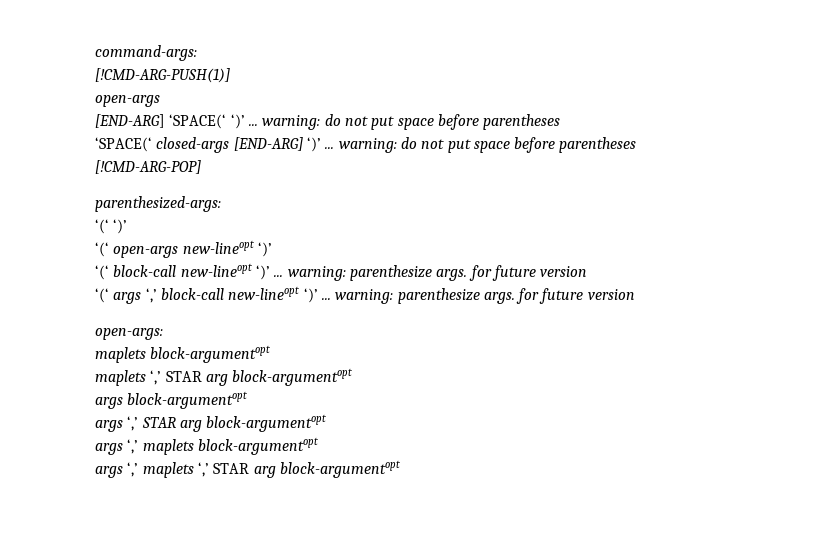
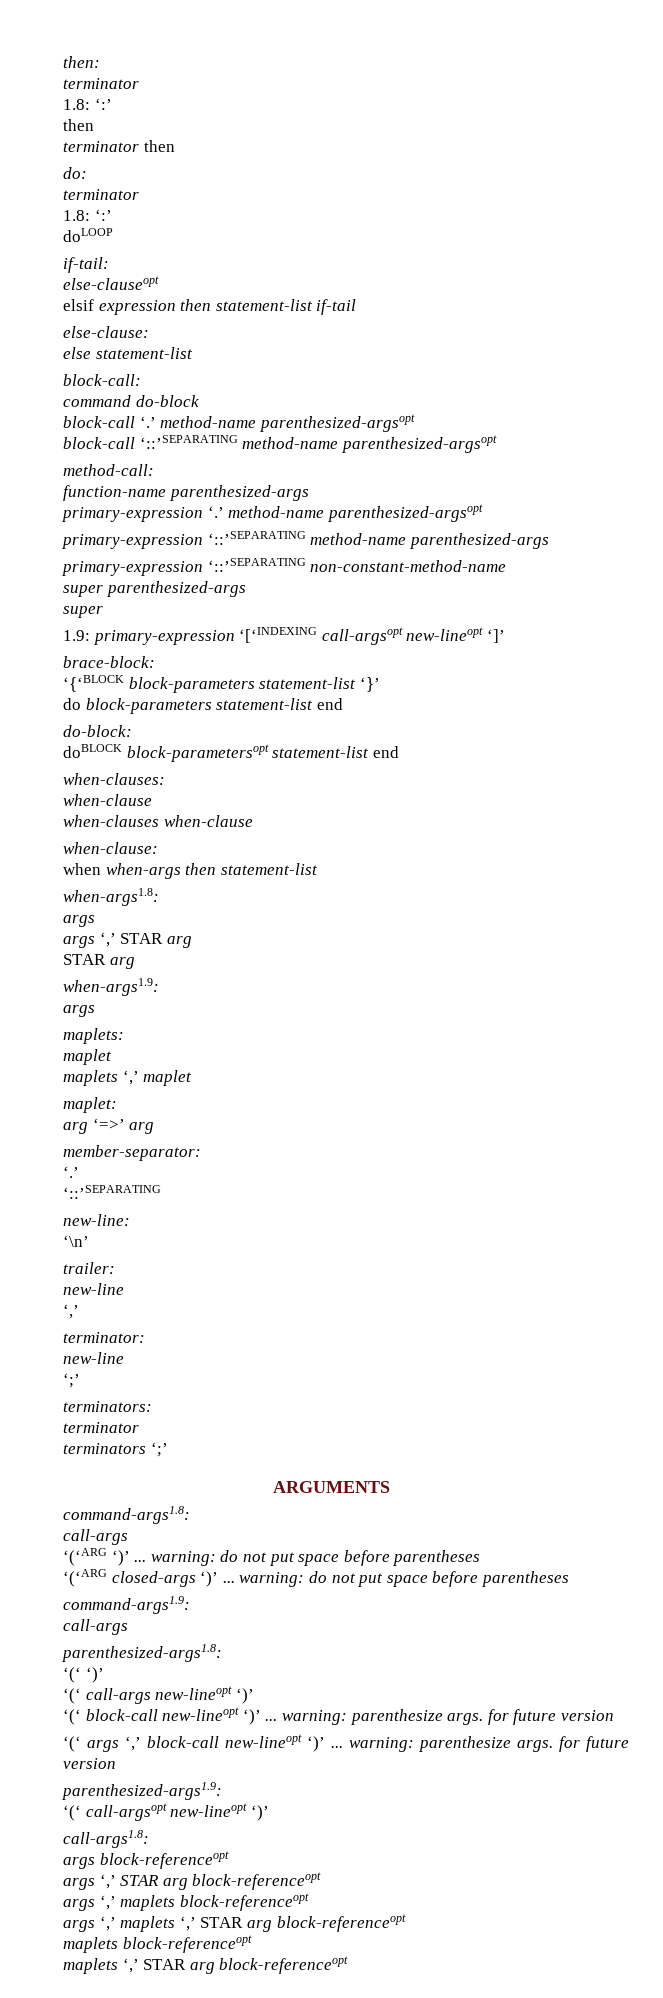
- command-args:
- [!CMD-ARG-PUSH(1)]
- open-args
- [END-ARG] ‘SPACE(‘ ‘)’ ... warning: do not put space before parentheses
- ‘SPACE(‘ closed-args [END-ARG] ‘)’ ... warning: do not put space before parentheses
- [!CMD-ARG-POP]
- parenthesized-args:
+ then:
+ terminator
+ 1.8: ‘:’
+ then
+ terminator then
+ do:
+ terminator
+ 1.8: ‘:’
+ doLOOP
+ if-tail:
+ else-clauseopt
+ elsif expression then statement-list if-tail
+ else-clause:
+ else statement-list
+ block-call:
+ command do-block
+ block-call ‘.’ method-name parenthesized-argsopt
+ block-call ‘::’SEPARATING method-name parenthesized-argsopt
+ method-call:
+ function-name parenthesized-args
+ primary-expression ‘.’ method-name parenthesized-argsopt
+ primary-expression ‘::’SEPARATING method-name parenthesized-args
+ primary-expression ‘::’SEPARATING non-constant-method-name
+ super parenthesized-args
+ super
+ 1.9: primary-expression ‘[‘INDEXING call-argsopt new-lineopt ‘]’
+ brace-block:
+ ‘{‘BLOCK block-parameters statement-list ‘}’
+ do block-parameters statement-list end
+ do-block:
+ doBLOCK block-parametersopt statement-list end
+ when-clauses:
+ when-clause
+ when-clauses when-clause
+ when-clause:
+ when when-args then statement-list
+ when-args1.8:
+ args
+ args ‘,’ STAR arg
+ STAR arg
+ when-args1.9:
+ args
+ maplets:
+ maplet
+ maplets ‘,’ maplet
+ maplet:
+ arg ‘=>’ arg
+ member-separator:
+ ‘.’
+ ‘::’SEPARATING
+ new-line:
+ ‘\n’
+ trailer:
+ new-line
+ ‘,’
+ terminator:
+ new-line
+ ‘;’
+ terminators:
+ terminator
+ terminators ‘;’
+ ARGUMENTS
+ command-args1.8:
+ call-args
+ ‘(‘ARG ‘)’ ... warning: do not put space before parentheses
+ ‘(‘ARG closed-args ‘)’ ... warning: do not put space before parentheses
+ command-args1.9:
+ call-args
+ parenthesized-args1.8:
- ‘(‘ open-args new-lineopt ‘)’
+ ‘(‘ call-args new-lineopt ‘)’
- open-args:
- maplets block-argumentopt
- maplets ‘,’ STAR arg block-argumentopt
- args block-argumentopt
- args ‘,’ STAR arg block-argumentopt
- args ‘,’ maplets block-argumentopt
+ parenthesized-args1.9:
+ ‘(‘ call-argsopt new-lineopt ‘)’
+ call-args1.8:
+ args block-referenceopt
+ args ‘,’ STAR arg block-referenceopt
+ args ‘,’ maplets block-referenceopt
- args ‘,’ maplets ‘,’ STAR arg block-argumentopt
+ args ‘,’ maplets ‘,’ STAR arg block-referenceopt
+ maplets block-referenceopt
+ maplets ‘,’ STAR arg block-referenceopt

